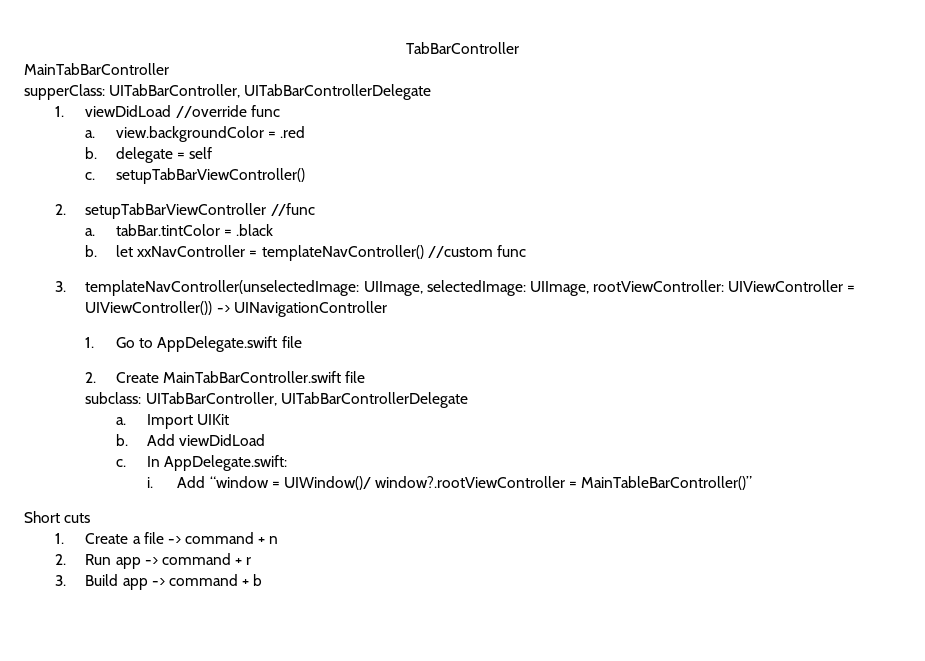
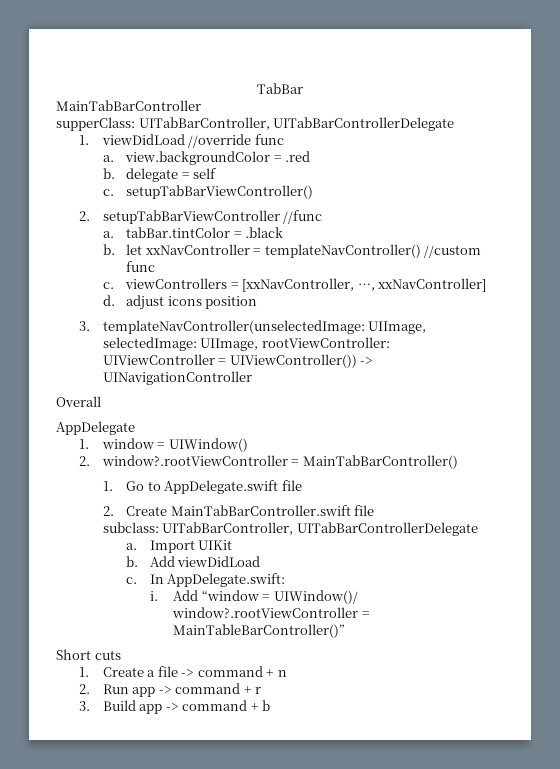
- TabBarController
+ TabBar
+ c. viewControllers = [xxNavController, …, xxNavController]
+ d. adjust icons position
+ Overall
+ AppDelegate
+ 1. window = UIWindow()
+ 2. window?.rootViewController = MainTabBarController()

